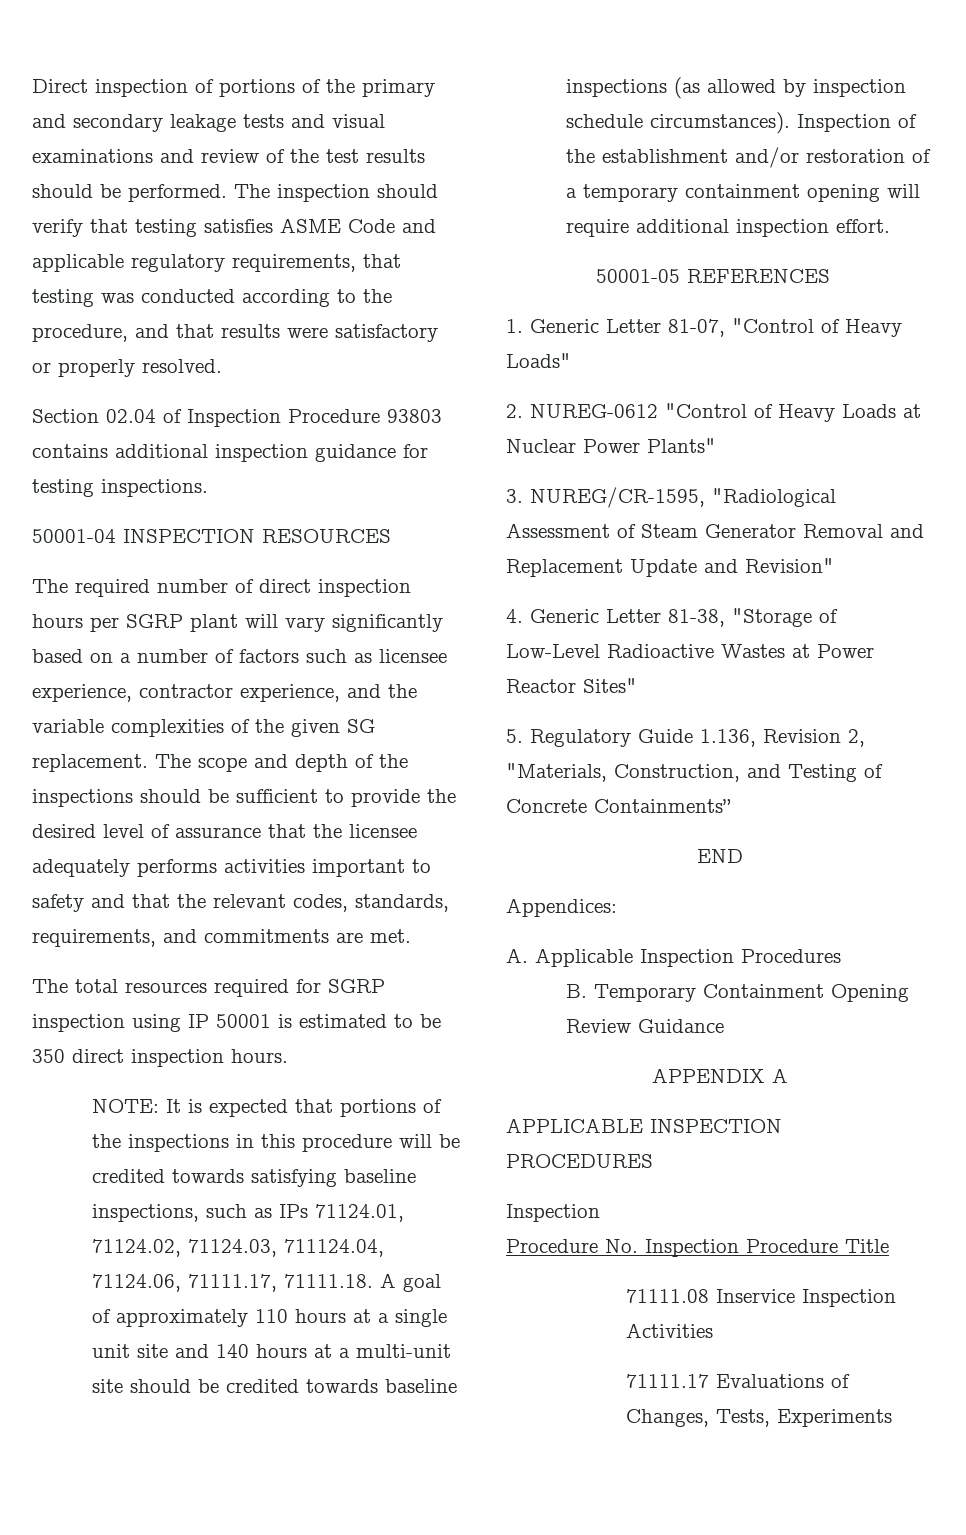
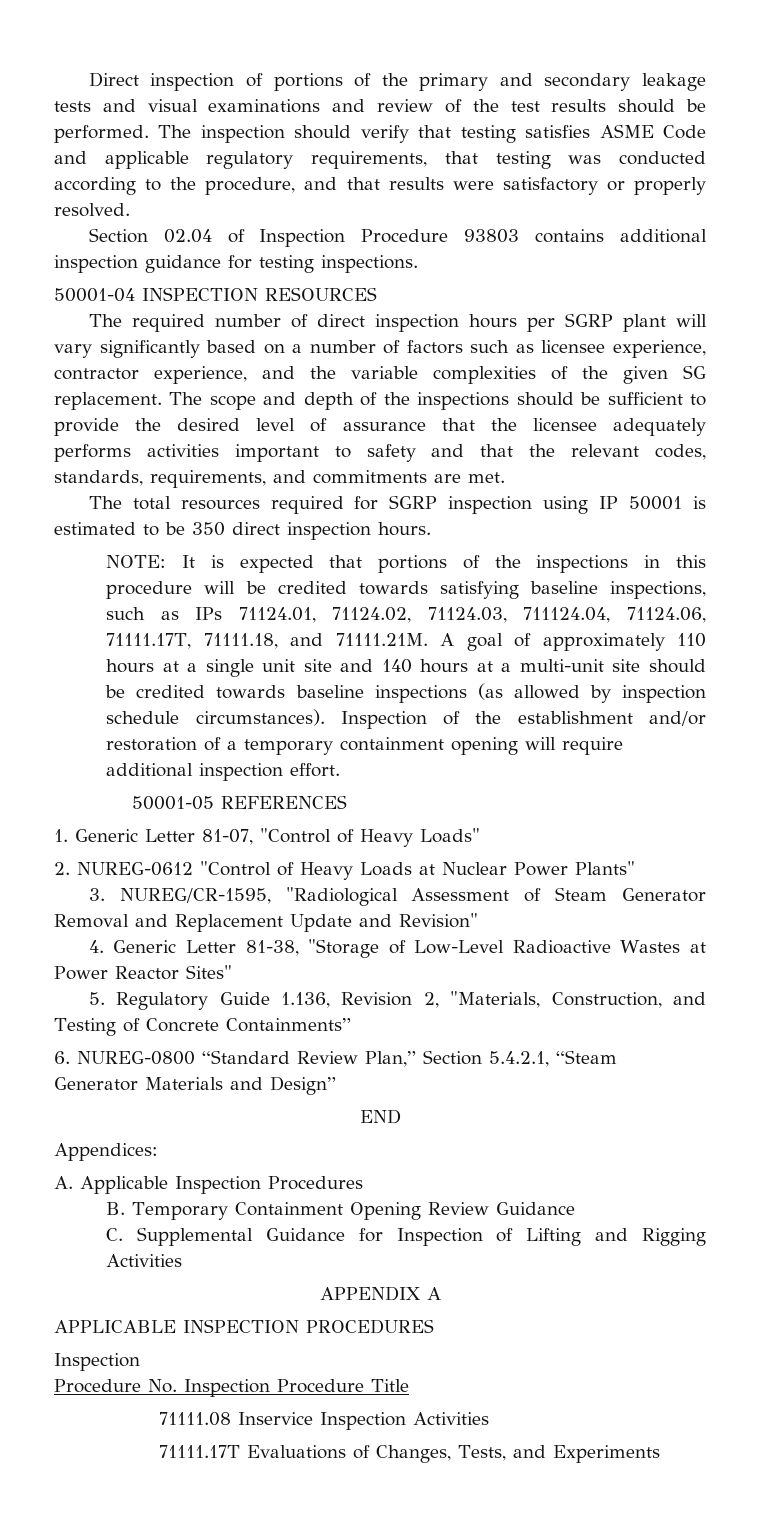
- NOTE: It is expected that portions of the inspections in this procedure will be credited towards satisfying baseline inspections, such as IPs 71124.01, 71124.02, 71124.03, 711124.04, 71124.06, 71111.17, 71111.18. A goal of approximately 110 hours at a single unit site and 140 hours at a multi-unit site should be credited towards baseline inspections (as allowed by inspection schedule circumstances).
+ NOTE: It is expected that portions of the inspections in this procedure will be credited towards satisfying baseline inspections, such as IPs 71124.01, 71124.02, 71124.03, 711124.04, 71124.06, 71111.17T, 71111.18, and 71111.21M. A goal of approximately 110 hours at a single unit site and 140 hours at a multi-unit site should be credited towards baseline inspections (as allowed by inspection schedule circumstances).
+ 6. NUREG-0800 “Standard Review Plan,” Section 5.4.2.1, “Steam Generator Materials and Design”
+ C. Supplemental Guidance for Inspection of Lifting and Rigging Activities
- 71111.17 Evaluations of Changes, Tests, Experiments
+ 71111.17T Evaluations of Changes, Tests, and Experiments

